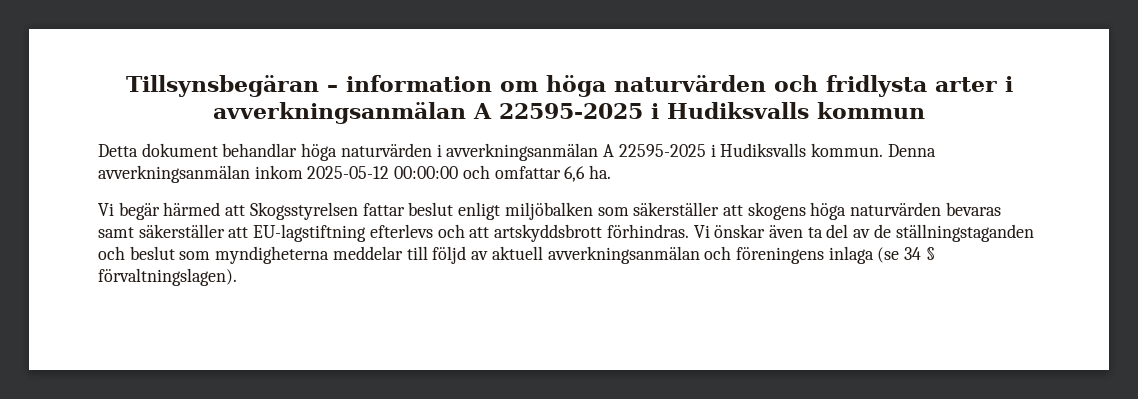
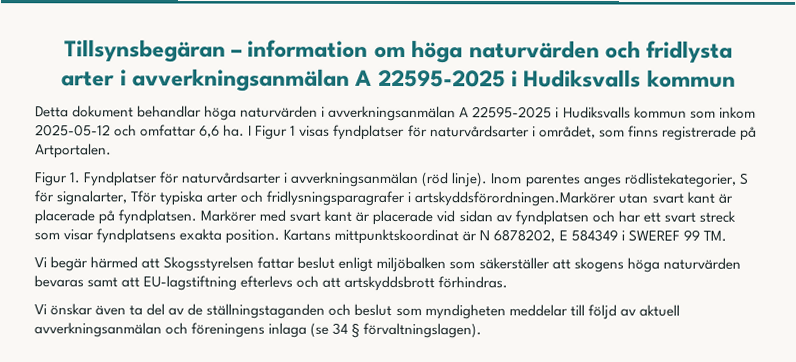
- Detta dokument behandlar höga naturvärden i avverkningsanmälan A 22595-2025 i Hudiksvalls kommun. Denna avverkningsanmälan inkom 2025-05-12 00:00:00 och omfattar 6,6 ha.
+ Detta dokument behandlar höga naturvärden i avverkningsanmälan A 22595-2025 i Hudiksvalls kommun som inkom 2025-05-12 och omfattar 6,6 ha. I Figur 1 visas fyndplatser för naturvårdsarter i området, som finns registrerade på Artportalen.
+ Figur 1. Fyndplatser för naturvårdsarter i avverkningsanmälan (röd linje). Inom parentes anges rödlistekategorier, S för signalarter, Tför typiska arter och fridlysningsparagrafer i artskyddsförordningen.Markörer utan svart kant är placerade på fyndplatsen. Markörer med svart kant är placerade vid sidan av fyndplatsen och har ett svart streck som visar fyndplatsens exakta position. Kartans mittpunktskoordinat är N 6878202, E 584349 i SWEREF 99 TM.
- Vi begär härmed att Skogsstyrelsen fattar beslut enligt miljöbalken som säkerställer att skogens höga naturvärden bevaras samt säkerställer att EU-lagstiftning efterlevs och att artskyddsbrott förhindras. Vi önskar även ta del av de ställningstaganden och beslut som myndigheterna meddelar till följd av aktuell avverkningsanmälan och föreningens inlaga (se 34 § förvaltningslagen).
+ Vi begär härmed att Skogsstyrelsen fattar beslut enligt miljöbalken som säkerställer att skogens höga naturvärden bevaras samt att EU-lagstiftning efterlevs och att artskyddsbrott förhindras.
+ Vi önskar även ta del av de ställningstaganden och beslut som myndigheten meddelar till följd av aktuell avverkningsanmälan och föreningens inlaga (se 34 § förvaltningslagen).

